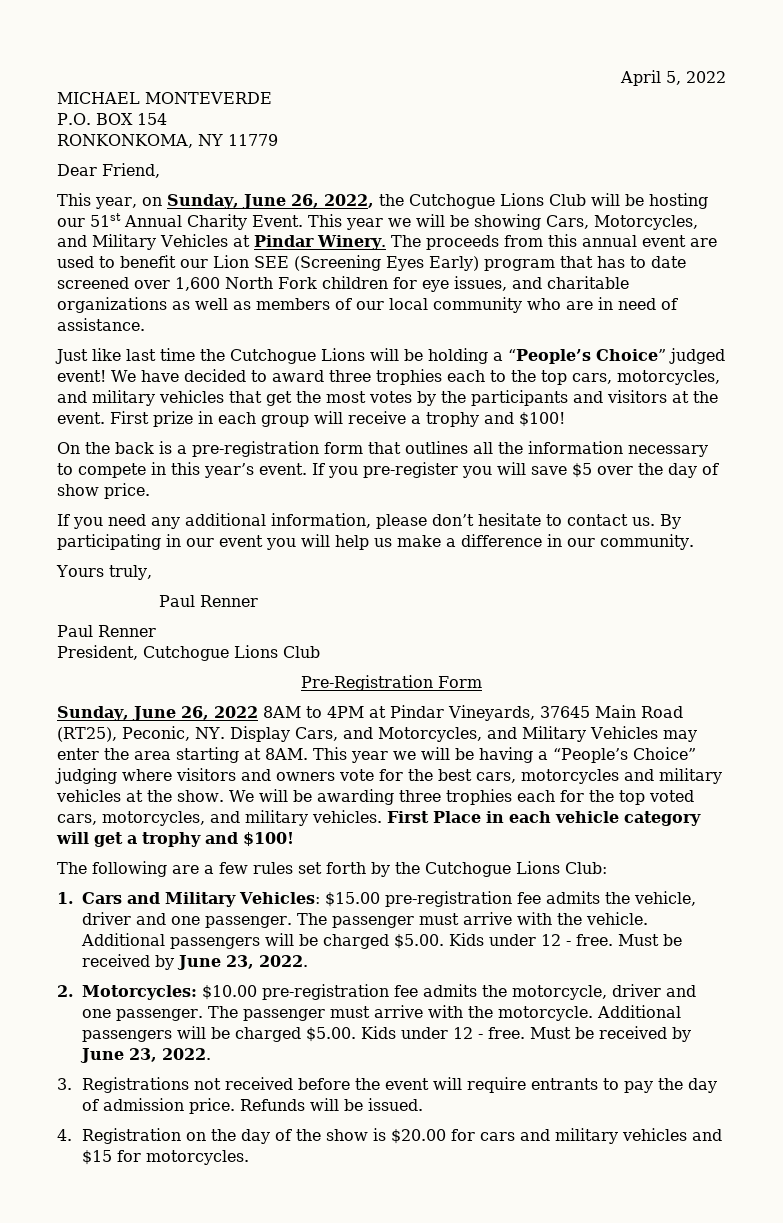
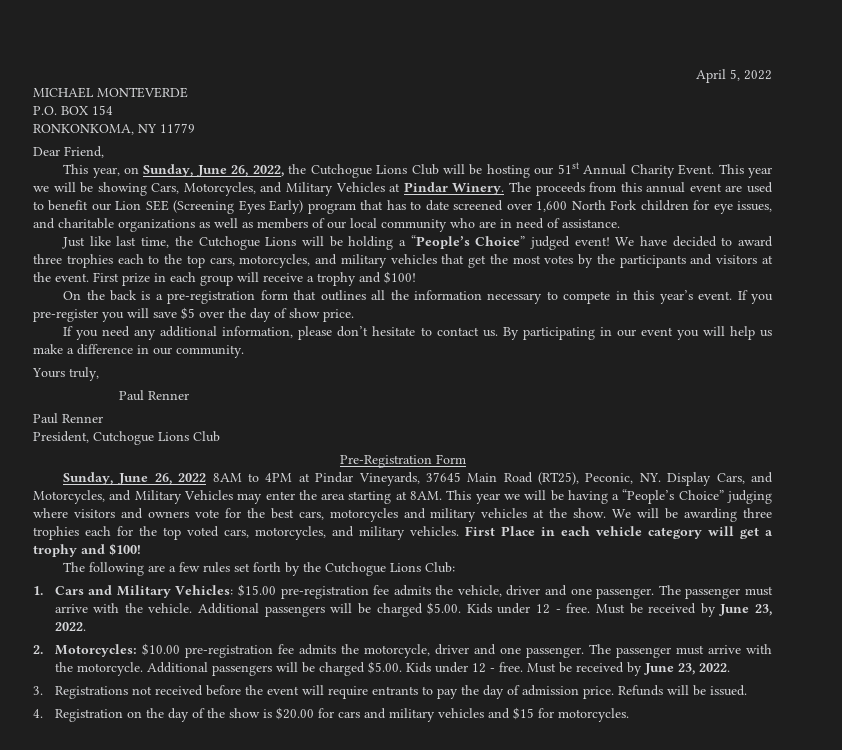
- Just like last time the Cutchogue Lions will be holding a “People’s Choice” judged event!
+ Just like last time, the Cutchogue Lions will be holding a “People’s Choice” judged event!

